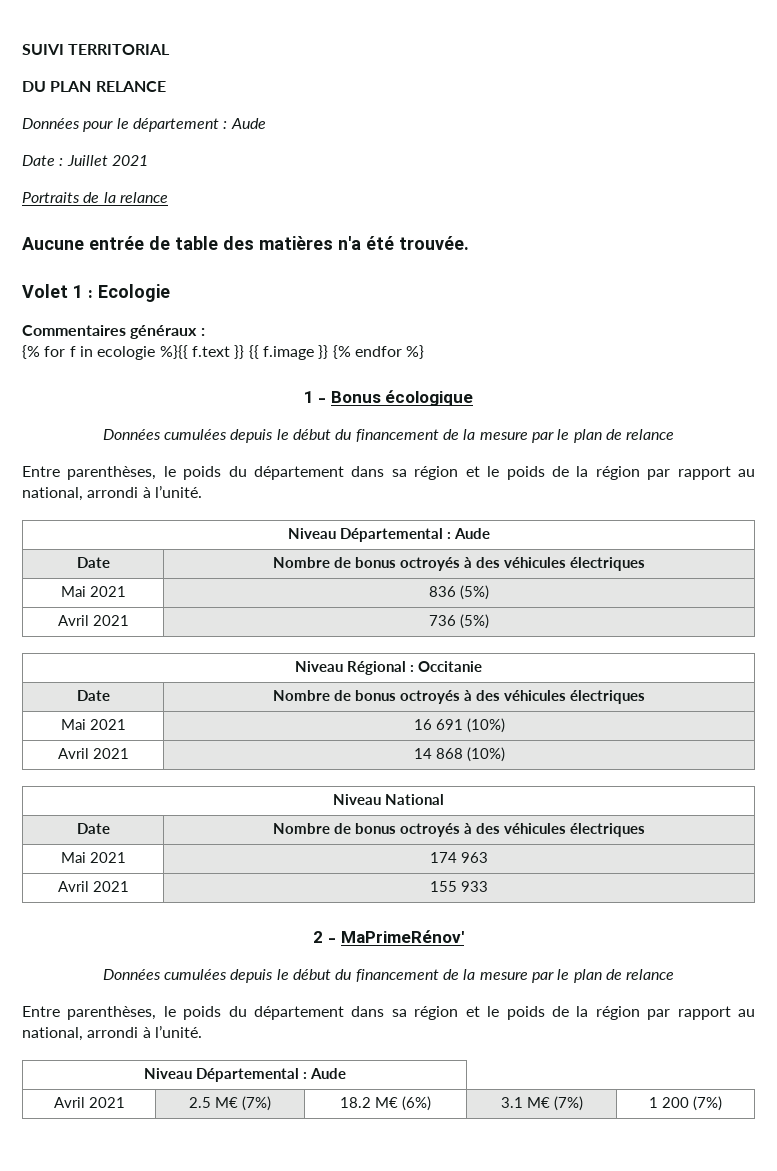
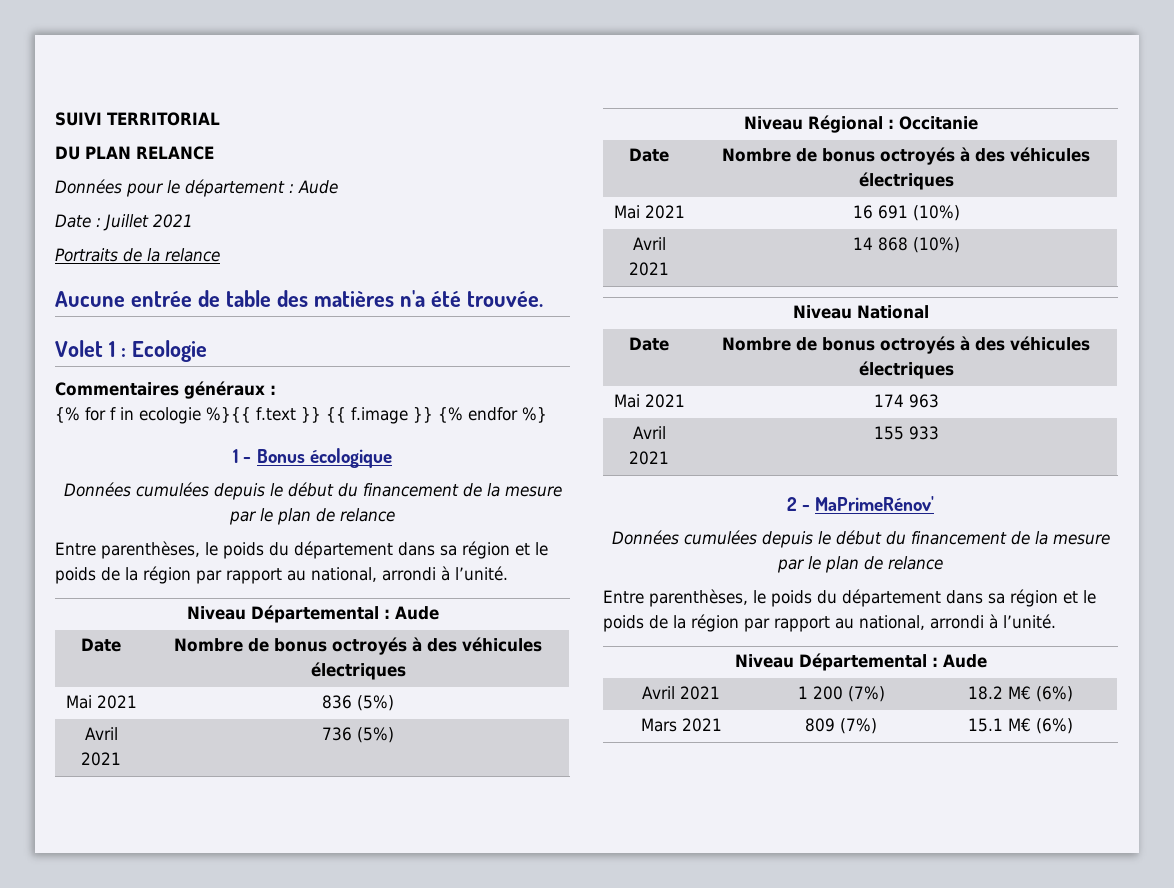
- Avril 2021 | 2.5 M€ (7%) | 18.2 M€ (6%) | 3.1 M€ (7%) | 1 200 (7%)
+ Avril 2021 | 1 200 (7%) | 18.2 M€ (6%)
+ Mars 2021 | 809 (7%) | 15.1 M€ (6%)

